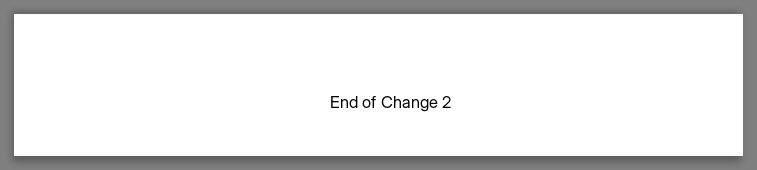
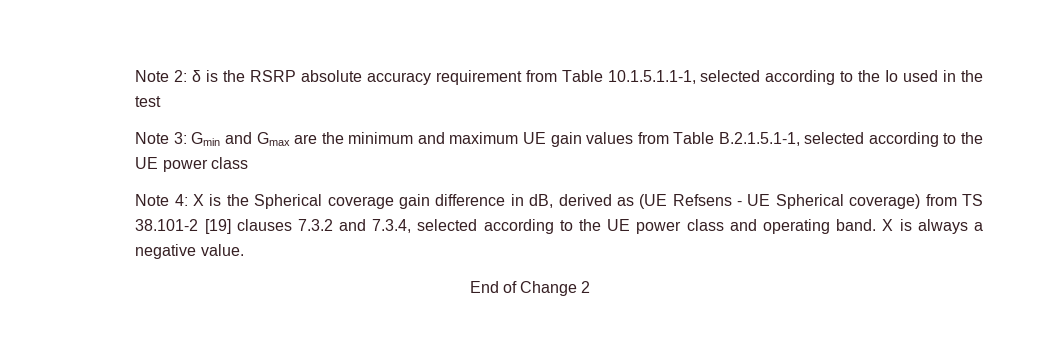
+ Note 2: δ is the RSRP absolute accuracy requirement from Table 10.1.5.1.1-1, selected according to the Io used in the test
+ Note 3: Gmin and Gmax are the minimum and maximum UE gain values from Table B.2.1.5.1-1, selected according to the UE power class
+ Note 4: X is the Spherical coverage gain difference in dB, derived as (UE Refsens - UE Spherical coverage) from TS 38.101-2 [19] clauses 7.3.2 and 7.3.4, selected according to the UE power class and operating band. X is always a negative value.

